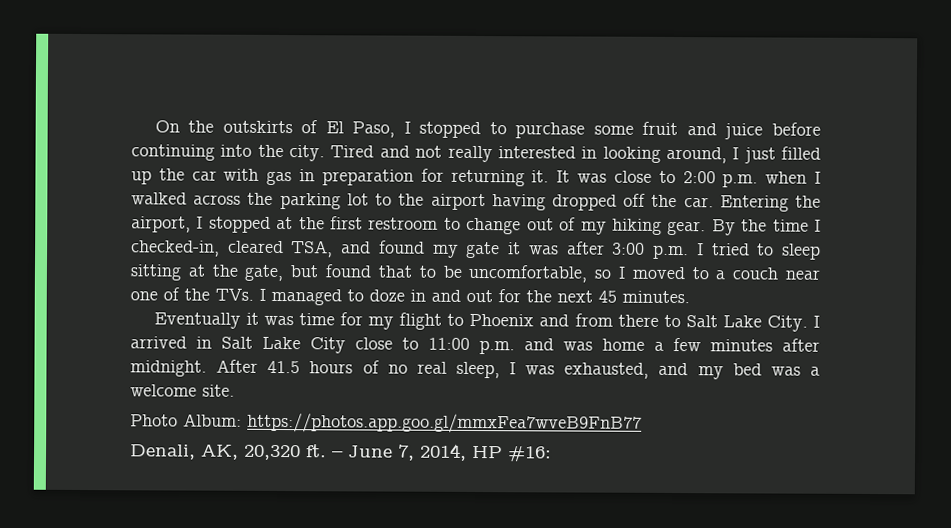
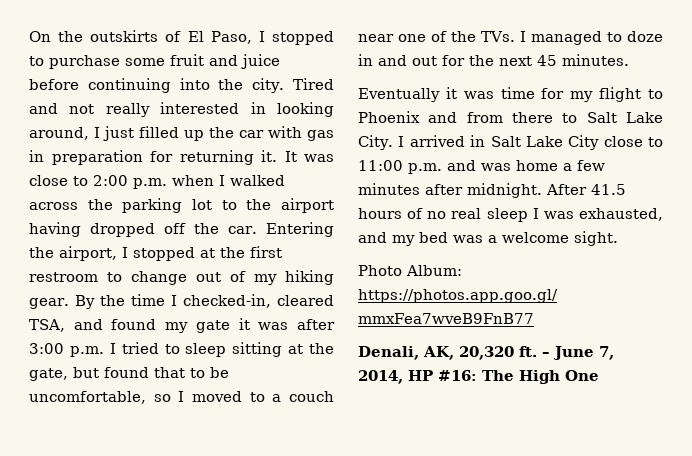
- After 41.5 hours of no real sleep, I was exhausted, and my bed was a welcome site.
+ After 41.5 hours of no real sleep I was exhausted, and my bed was a welcome sight.
- – June 7, 2014, HP #16:
+ – June 7, 2014, HP #16: The High One

